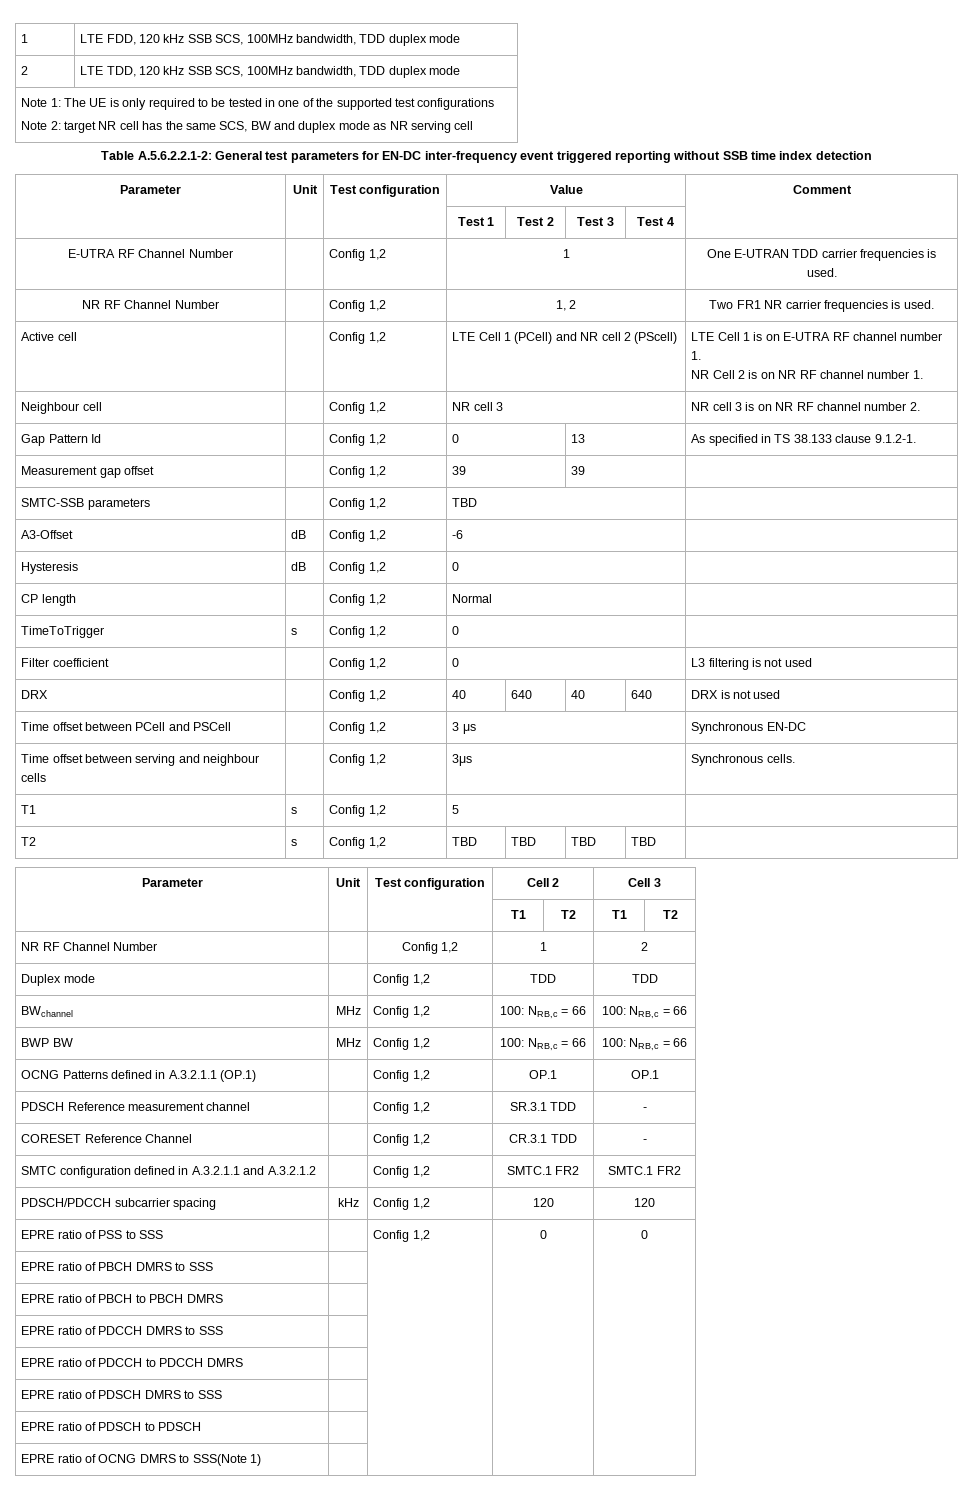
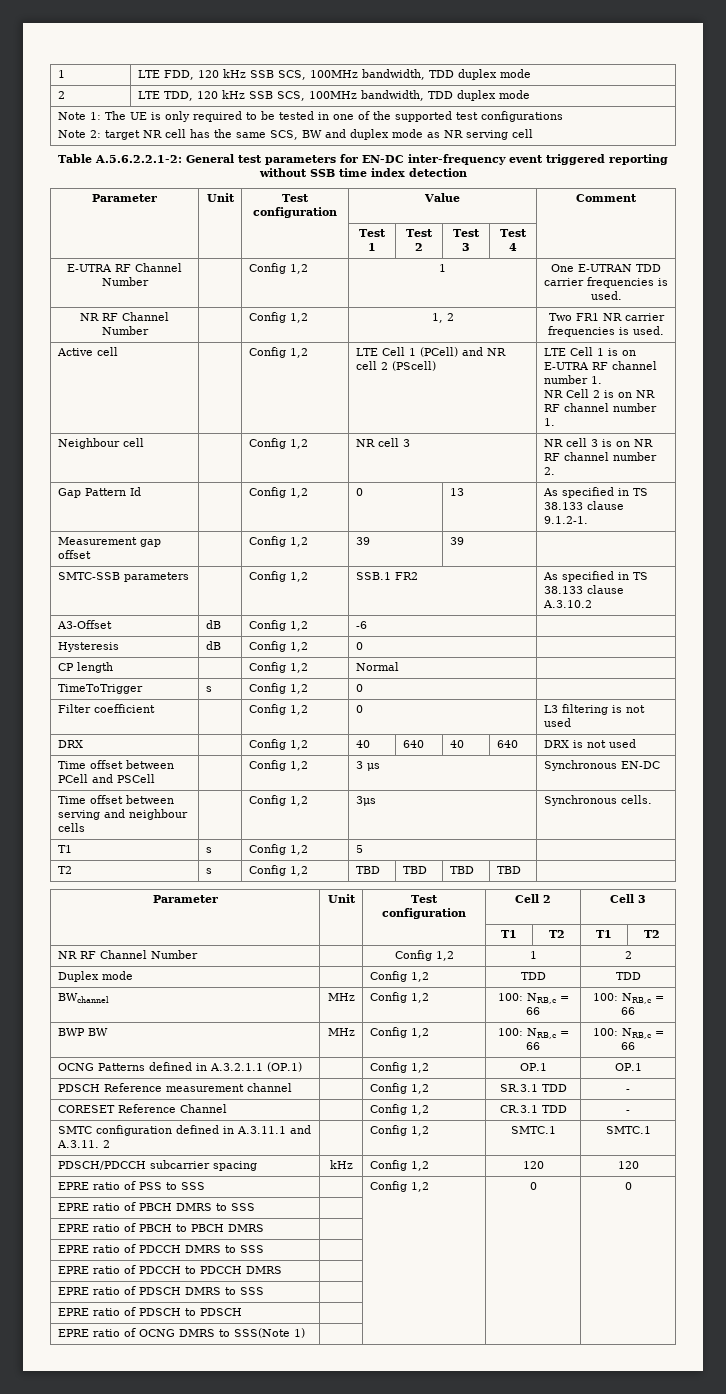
- SMTC-SSB parameters | | Config 1,2 | TBD |
+ SMTC-SSB parameters | | Config 1,2 | SSB.1 FR2 | As specified in TS 38.133 clause A.3.10.2
- SMTC configuration defined in A.3.2.1.1 and A.3.2.1.2 | | Config 1,2 | SMTC.1 FR2 | SMTC.1 FR2
+ SMTC configuration defined in A.3.11.1 and A.3.11. 2 | | Config 1,2 | SMTC.1 | SMTC.1

